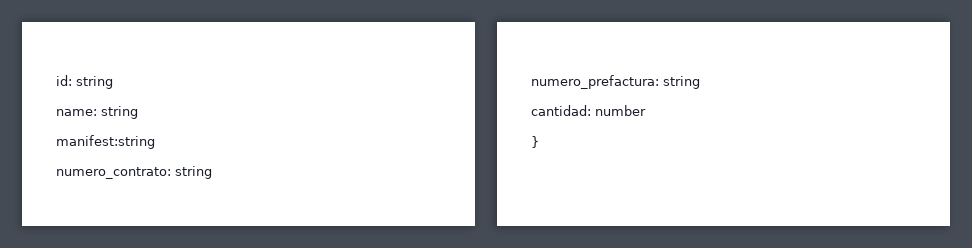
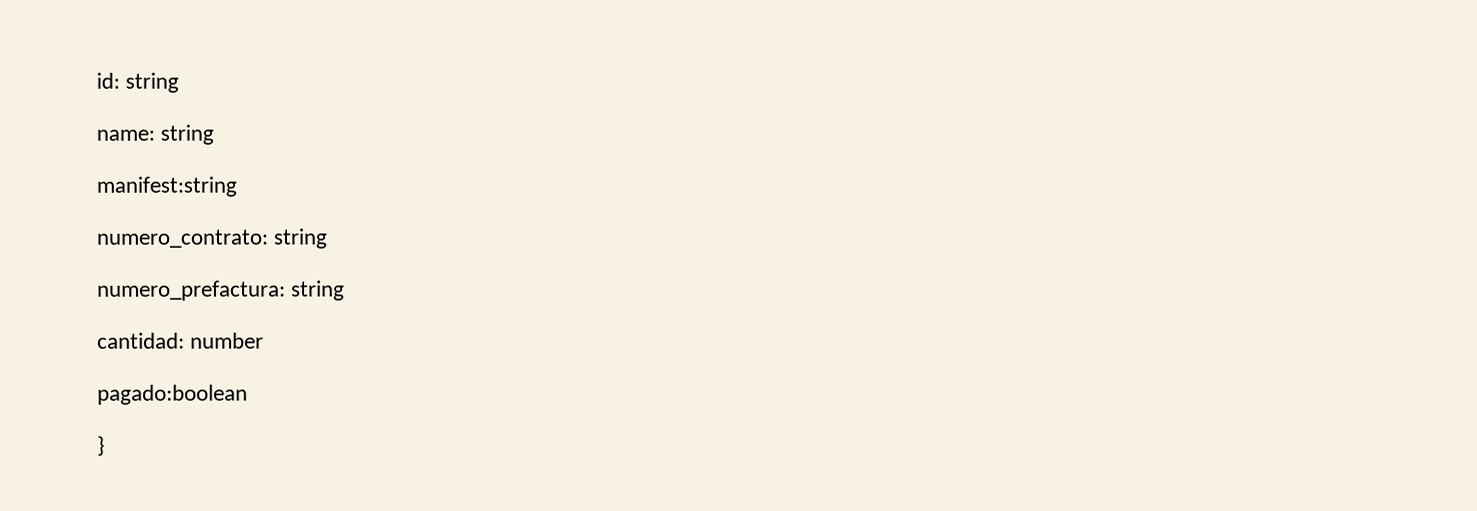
+ pagado:boolean

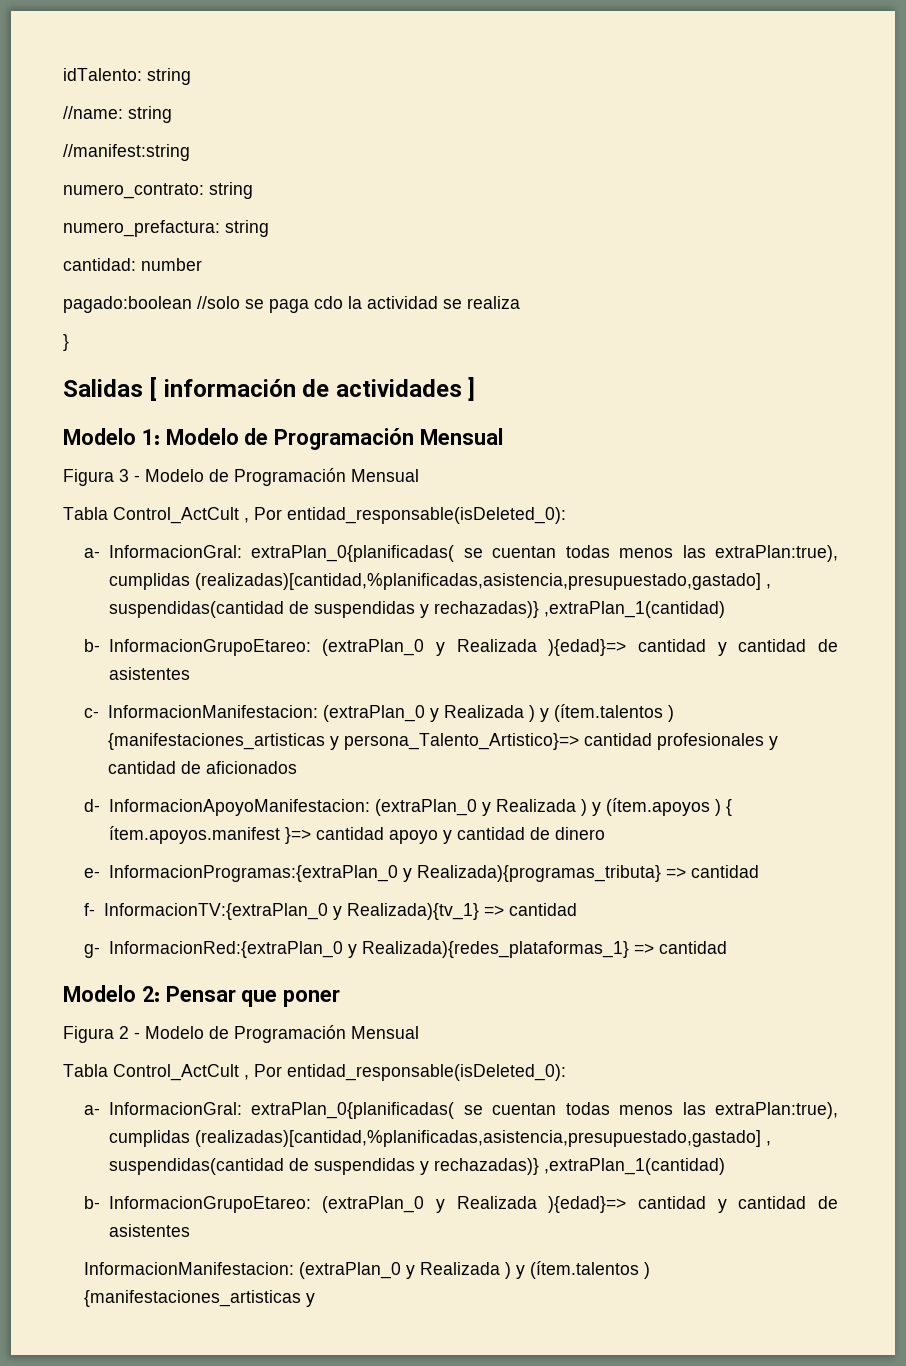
- id: string
- name: string
- manifest:string
+ idTalento: string
+ //name: string
+ //manifest:string
- pagado:boolean
+ pagado:boolean //solo se paga cdo la actividad se realiza
  }
+ Salidas [ información de actividades ]
+ Modelo 1: Modelo de Programación Mensual
+ Figura 3 - Modelo de Programación Mensual
+ Tabla Control_ActCult , Por entidad_responsable(isDeleted_0):
+ a- InformacionGral: extraPlan_0{planificadas( se cuentan todas menos las extraPlan:true), cumplidas (realizadas)[cantidad,%planificadas,asistencia,presupuestado,gastado] , suspendidas(cantidad de suspendidas y rechazadas)} ,extraPlan_1(cantidad)
+ b- InformacionGrupoEtareo: (extraPlan_0 y Realizada ){edad}=> cantidad y cantidad de asistentes
+ c- InformacionManifestacion: (extraPlan_0 y Realizada ) y (ítem.talentos ) {manifestaciones_artisticas y persona_Talento_Artistico}=> cantidad profesionales y cantidad de aficionados
+ d- InformacionApoyoManifestacion: (extraPlan_0 y Realizada ) y (ítem.apoyos ) { ítem.apoyos.manifest }=> cantidad apoyo y cantidad de dinero
+ e- InformacionProgramas:{extraPlan_0 y Realizada){programas_tributa} => cantidad
+ f- InformacionTV:{extraPlan_0 y Realizada){tv_1} => cantidad
+ g- InformacionRed:{extraPlan_0 y Realizada){redes_plataformas_1} => cantidad
+ Modelo 2: Pensar que poner
+ Figura 2 - Modelo de Programación Mensual
+ Tabla Control_ActCult , Por entidad_responsable(isDeleted_0):
+ a- InformacionGral: extraPlan_0{planificadas( se cuentan todas menos las extraPlan:true), cumplidas (realizadas)[cantidad,%planificadas,asistencia,presupuestado,gastado] , suspendidas(cantidad de suspendidas y rechazadas)} ,extraPlan_1(cantidad)
+ b- InformacionGrupoEtareo: (extraPlan_0 y Realizada ){edad}=> cantidad y cantidad de asistentes
+ InformacionManifestacion: (extraPlan_0 y Realizada ) y (ítem.talentos ) {manifestaciones_artisticas y

